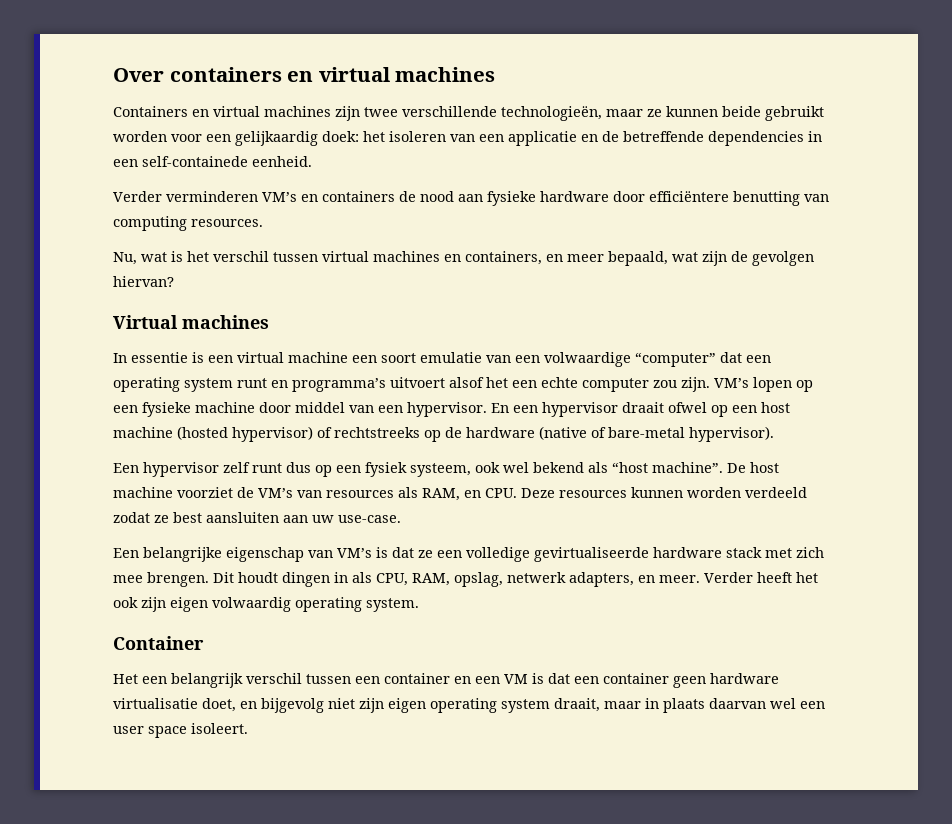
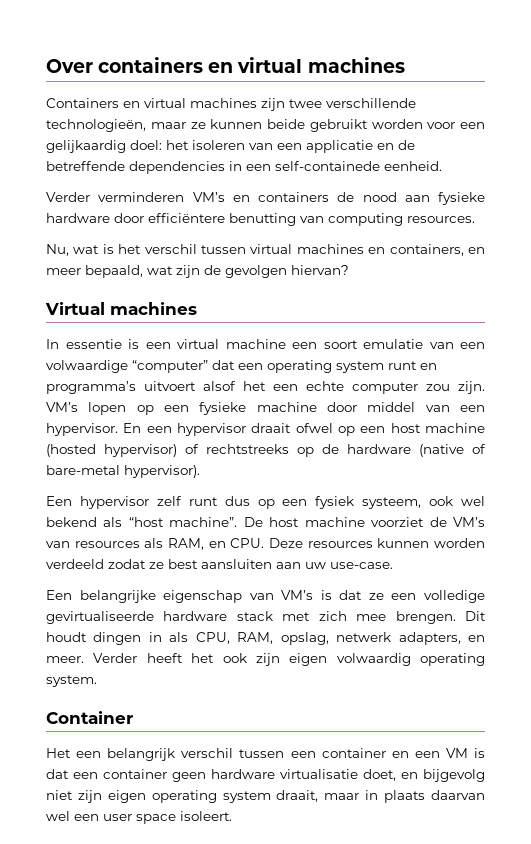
- Containers en virtual machines zijn twee verschillende technologieën, maar ze kunnen beide gebruikt worden voor een gelijkaardig doek: het isoleren van een applicatie en de betreffende dependencies in een self-containede eenheid.
+ Containers en virtual machines zijn twee verschillende technologieën, maar ze kunnen beide gebruikt worden voor een gelijkaardig doel: het isoleren van een applicatie en de betreffende dependencies in een self-containede eenheid.

